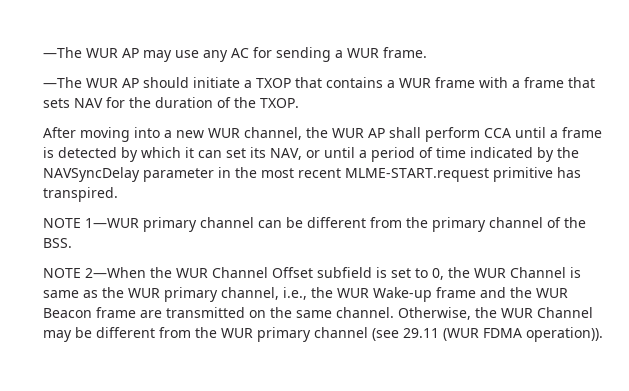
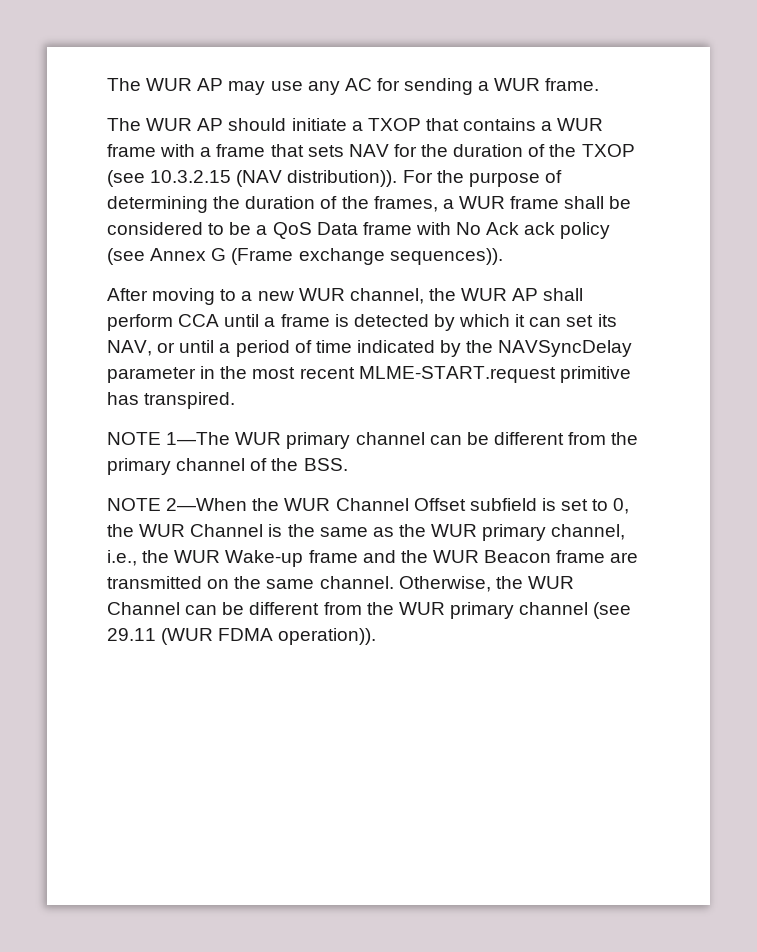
- —The WUR AP may use any AC for sending a WUR frame.
+ The WUR AP may use any AC for sending a WUR frame.
- —The WUR AP should initiate a TXOP that contains a WUR frame with a frame that sets NAV for the duration of the TXOP.
+ The WUR AP should initiate a TXOP that contains a WUR frame with a frame that sets NAV for the duration of the TXOP (see 10.3.2.15 (NAV distribution)). For the purpose of determining the duration of the frames, a WUR frame shall be considered to be a QoS Data frame with No Ack ack policy (see Annex G (Frame exchange sequences)).
- After moving into a new WUR channel, the WUR AP shall perform CCA until a frame is detected by which it can set its NAV, or until a period of time indicated by the NAVSyncDelay parameter in the most recent MLME-START.request primitive has transpired.
+ After moving to a new WUR channel, the WUR AP shall perform CCA until a frame is detected by which it can set its NAV, or until a period of time indicated by the NAVSyncDelay parameter in the most recent MLME-START.request primitive has transpired.
- NOTE 1—WUR primary channel can be different from the primary channel of the BSS.
+ NOTE 1—The WUR primary channel can be different from the primary channel of the BSS.
- NOTE 2—When the WUR Channel Offset subfield is set to 0, the WUR Channel is same as the WUR primary channel, i.e., the WUR Wake-up frame and the WUR Beacon frame are transmitted on the same channel.
+ NOTE 2—When the WUR Channel Offset subfield is set to 0, the WUR Channel is the same as the WUR primary channel, i.e., the WUR Wake-up frame and the WUR Beacon frame are transmitted on the same channel.
- Otherwise, the WUR Channel may be different from the WUR primary channel (see 29.11 (WUR FDMA operation)).
+ Otherwise, the WUR Channel can be different from the WUR primary channel (see 29.11 (WUR FDMA operation)).

